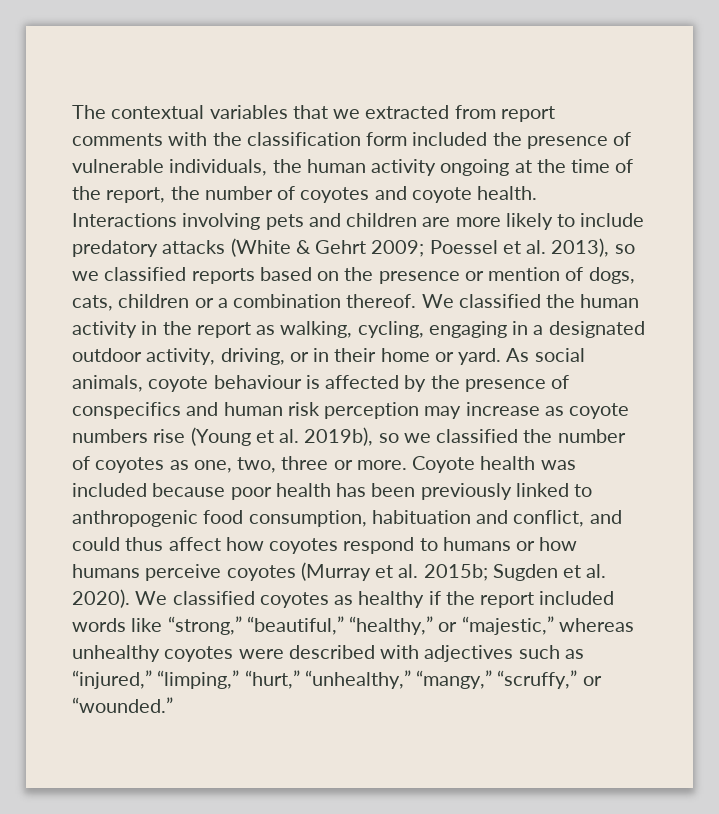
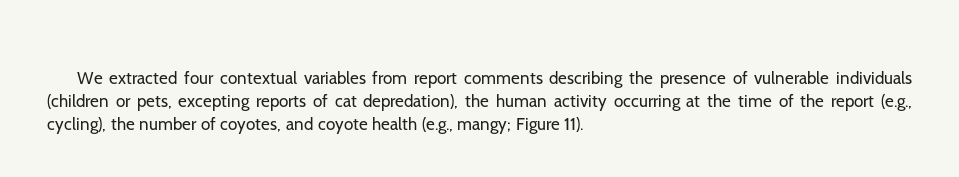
- The contextual variables that we extracted from report comments with the classification form included the presence of vulnerable individuals, the human activity ongoing at the time of the report, the number of coyotes and coyote health. Interactions involving pets and children are more likely to include predatory attacks (White & Gehrt 2009; Poessel et al. 2013), so we classified reports based on the presence or mention of dogs, cats, children or a combination thereof. We classified the human activity in the report as walking, cycling, engaging in a designated outdoor activity, driving, or in their home or yard. As social animals, coyote behaviour is affected by the presence of conspecifics and human risk perception may increase as coyote numbers rise (Young et al. 2019b), so we classified the number of coyotes as one, two, three or more. Coyote health was included because poor health has been previously linked to anthropogenic food consumption, habituation and conflict, and could thus affect how coyotes respond to humans or how humans perceive coyotes (Murray et al. 2015b; Sugden et al. 2020). We classified coyotes as healthy if the report included words like “strong,” “beautiful,” “healthy,” or “majestic,” whereas unhealthy coyotes were described with adjectives such as “injured,” “limping,” “hurt,” “unhealthy,” “mangy,” “scruffy,” or “wounded.”
+ We extracted four contextual variables from report comments describing the presence of vulnerable individuals (children or pets, excepting reports of cat depredation), the human activity occurring at the time of the report (e.g., cycling), the number of coyotes, and coyote health (e.g., mangy; Figure 11).

